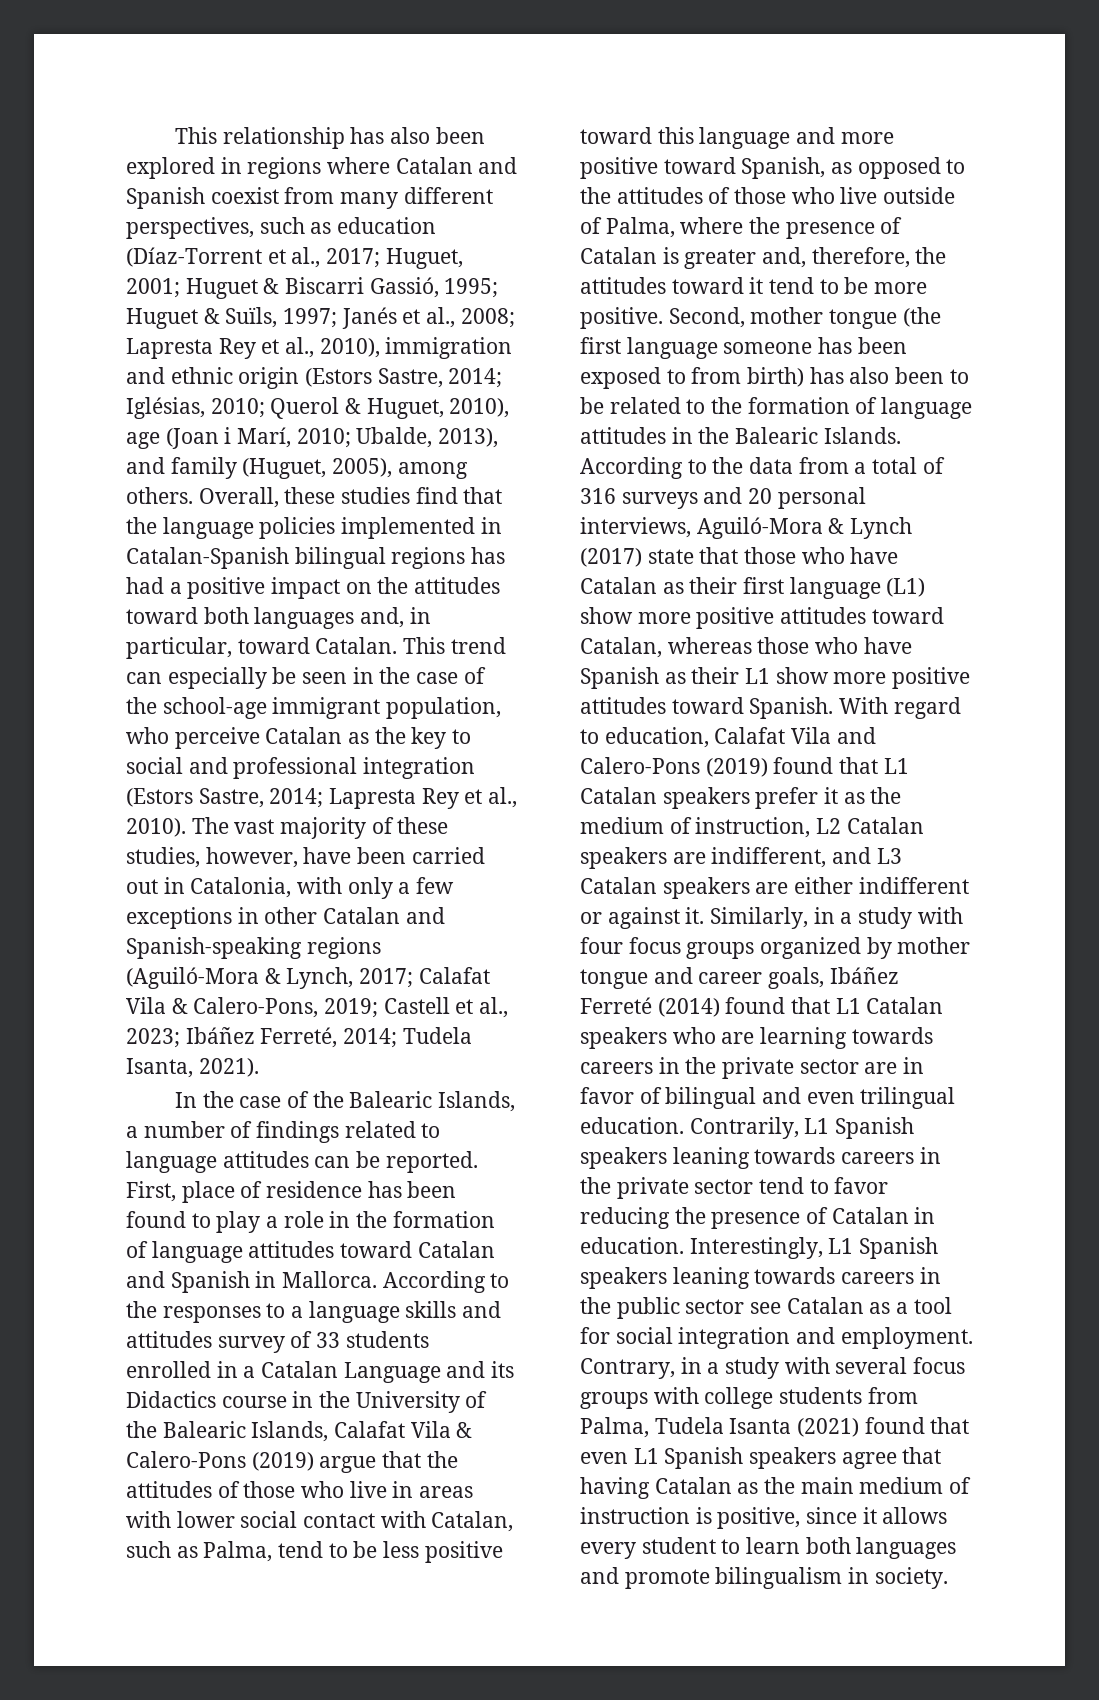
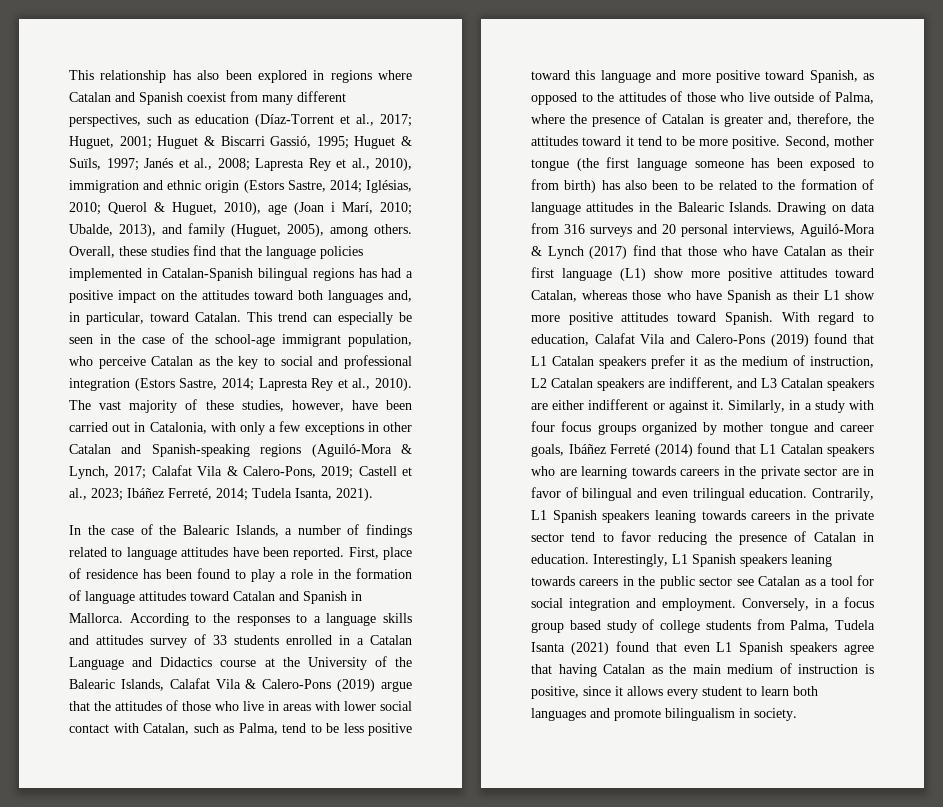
- In the case of the Balearic Islands, a number of findings related to language attitudes can be reported.
+ In the case of the Balearic Islands, a number of findings related to language attitudes have been reported.
- According to the responses to a language skills and attitudes survey of 33 students enrolled in a Catalan Language and its Didactics course in the University of the Balearic Islands, Calafat Vila & Calero-Pons (2019) argue that the attitudes of those who live in areas with lower social contact with Catalan, such as Palma, tend to be less positive toward this language and more positive toward Spanish, as opposed to the attitudes of those who live outside of Palma, where the presence of Catalan is greater and, therefore, the attitudes toward it tend to be more positive.
+ According to the responses to a language skills and attitudes survey of 33 students enrolled in a Catalan Language and Didactics course at the University of the Balearic Islands, Calafat Vila & Calero-Pons (2019) argue that the attitudes of those who live in areas with lower social contact with Catalan, such as Palma, tend to be less positive toward this language and more positive toward Spanish, as opposed to the attitudes of those who live outside of Palma, where the presence of Catalan is greater and, therefore, the attitudes toward it tend to be more positive.
- According to the data from a total of 316 surveys and 20 personal interviews, Aguiló-Mora & Lynch (2017) state that those who have Catalan as their first language (L1) show more positive attitudes toward Catalan, whereas those who have Spanish as their L1 show more positive attitudes toward Spanish.
+ Drawing on data from 316 surveys and 20 personal interviews, Aguiló-Mora & Lynch (2017) find that those who have Catalan as their first language (L1) show more positive attitudes toward Catalan, whereas those who have Spanish as their L1 show more positive attitudes toward Spanish.
- Contrary, in a study with several focus groups with college students from Palma, Tudela Isanta (2021) found that even L1 Spanish speakers agree that having Catalan as the main medium of instruction is positive, since it allows every student to learn both languages and promote bilingualism in society.
+ Conversely, in a focus group based study of college students from Palma, Tudela Isanta (2021) found that even L1 Spanish speakers agree that having Catalan as the main medium of instruction is positive, since it allows every student to learn both languages and promote bilingualism in society.

